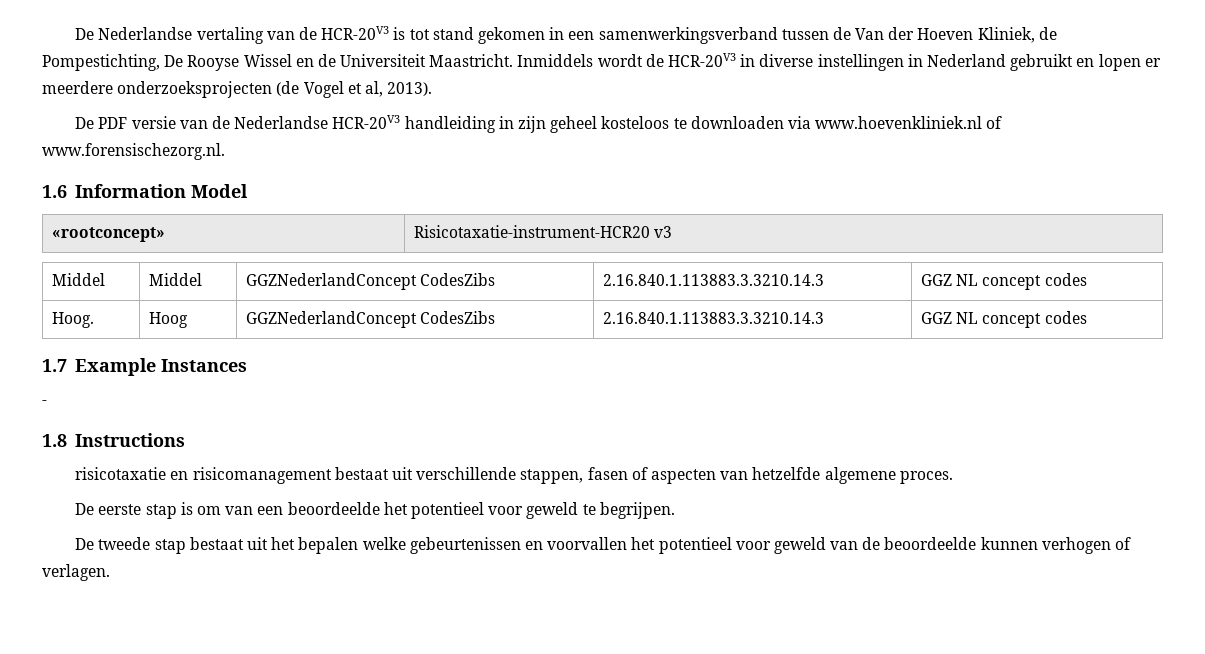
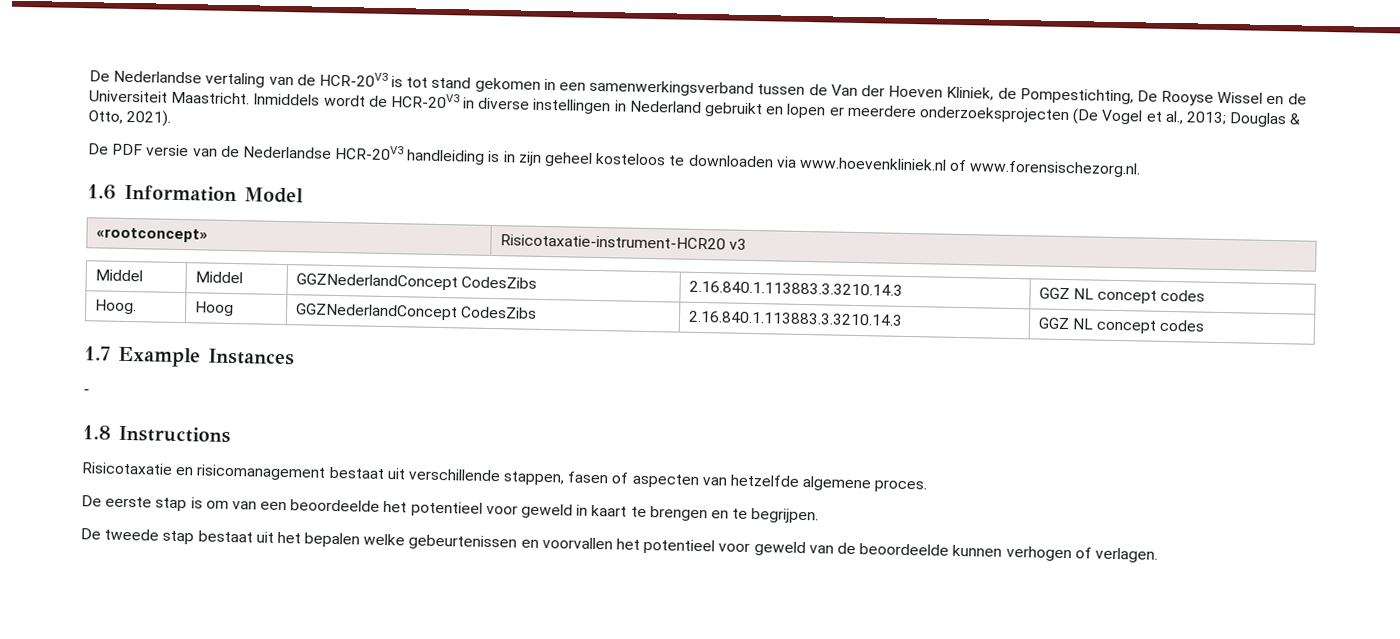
- Inmiddels wordt de HCR-20V3 in diverse instellingen in Nederland gebruikt en lopen er meerdere onderzoeksprojecten (de Vogel et al, 2013).
+ Inmiddels wordt de HCR-20V3 in diverse instellingen in Nederland gebruikt en lopen er meerdere onderzoeksprojecten (De Vogel et al., 2013; Douglas & Otto, 2021).
- De PDF versie van de Nederlandse HCR-20V3 handleiding in zijn geheel kosteloos te downloaden via www.hoevenkliniek.nl of www.forensischezorg.nl.
+ De PDF versie van de Nederlandse HCR-20V3 handleiding is in zijn geheel kosteloos te downloaden via www.hoevenkliniek.nl of www.forensischezorg.nl.
- risicotaxatie en risicomanagement bestaat uit verschillende stappen, fasen of aspecten van hetzelfde algemene proces.
+ Risicotaxatie en risicomanagement bestaat uit verschillende stappen, fasen of aspecten van hetzelfde algemene proces.
- De eerste stap is om van een beoordeelde het potentieel voor geweld te begrijpen.
+ De eerste stap is om van een beoordeelde het potentieel voor geweld in kaart te brengen en te begrijpen.

